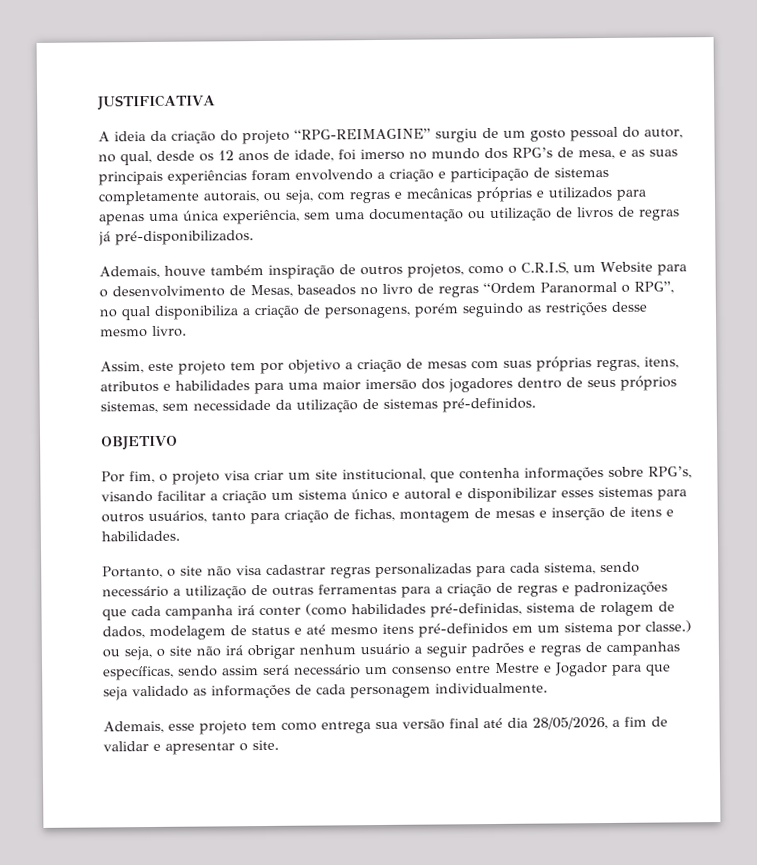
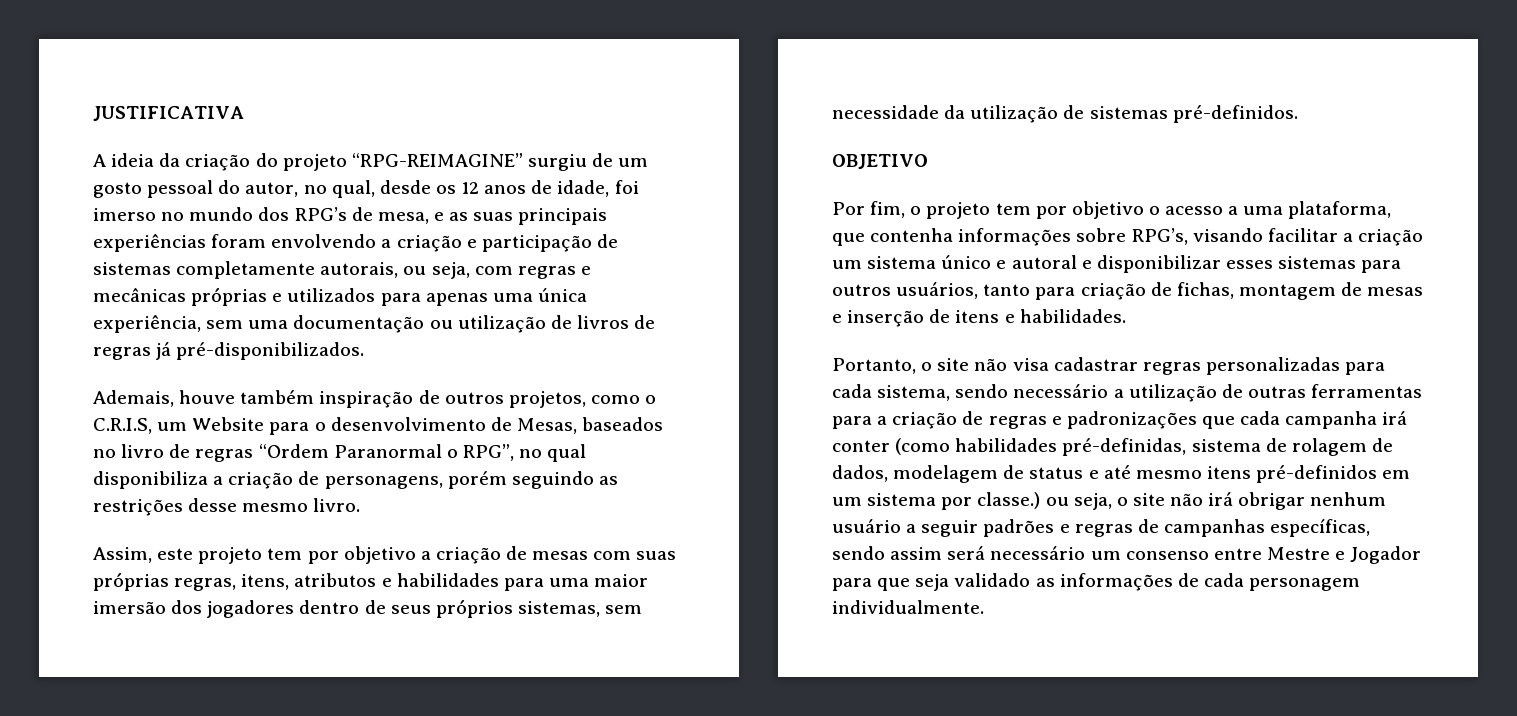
- Por fim, o projeto visa criar um site institucional, que contenha informações sobre RPG’s, visando facilitar a criação um sistema único e autoral e disponibilizar esses sistemas para outros usuários, tanto para criação de fichas, montagem de mesas e inserção de itens e habilidades.
+ Por fim, o projeto tem por objetivo o acesso a uma plataforma, que contenha informações sobre RPG’s, visando facilitar a criação um sistema único e autoral e disponibilizar esses sistemas para outros usuários, tanto para criação de fichas, montagem de mesas e inserção de itens e habilidades.
- Ademais, esse projeto tem como entrega sua versão final até dia 28/05/2026, a fim de validar e apresentar o site.

